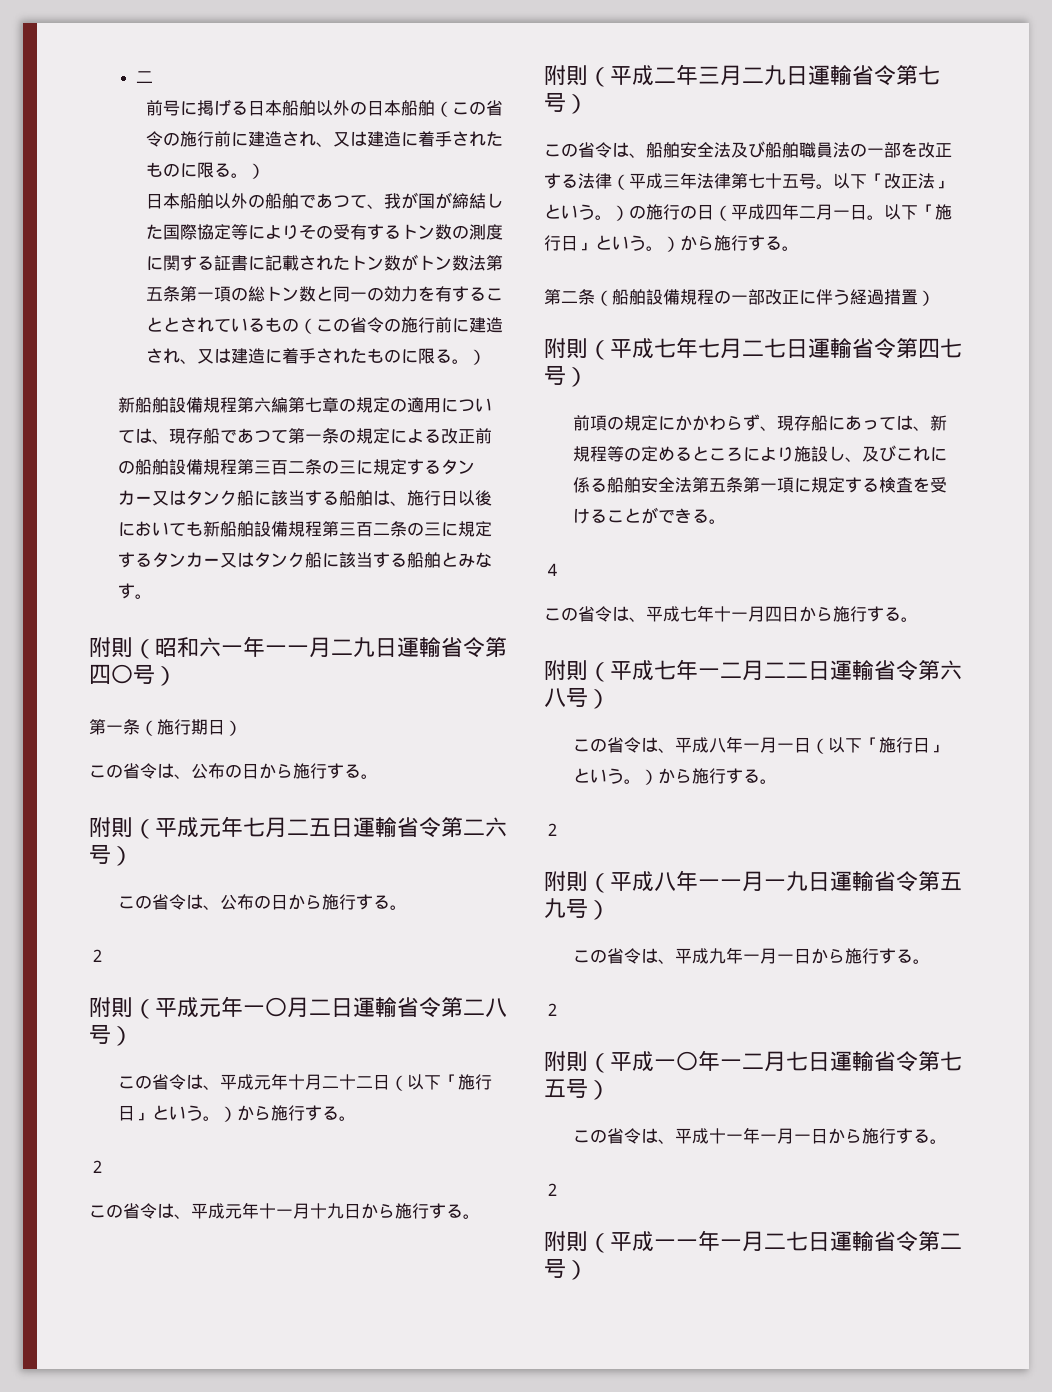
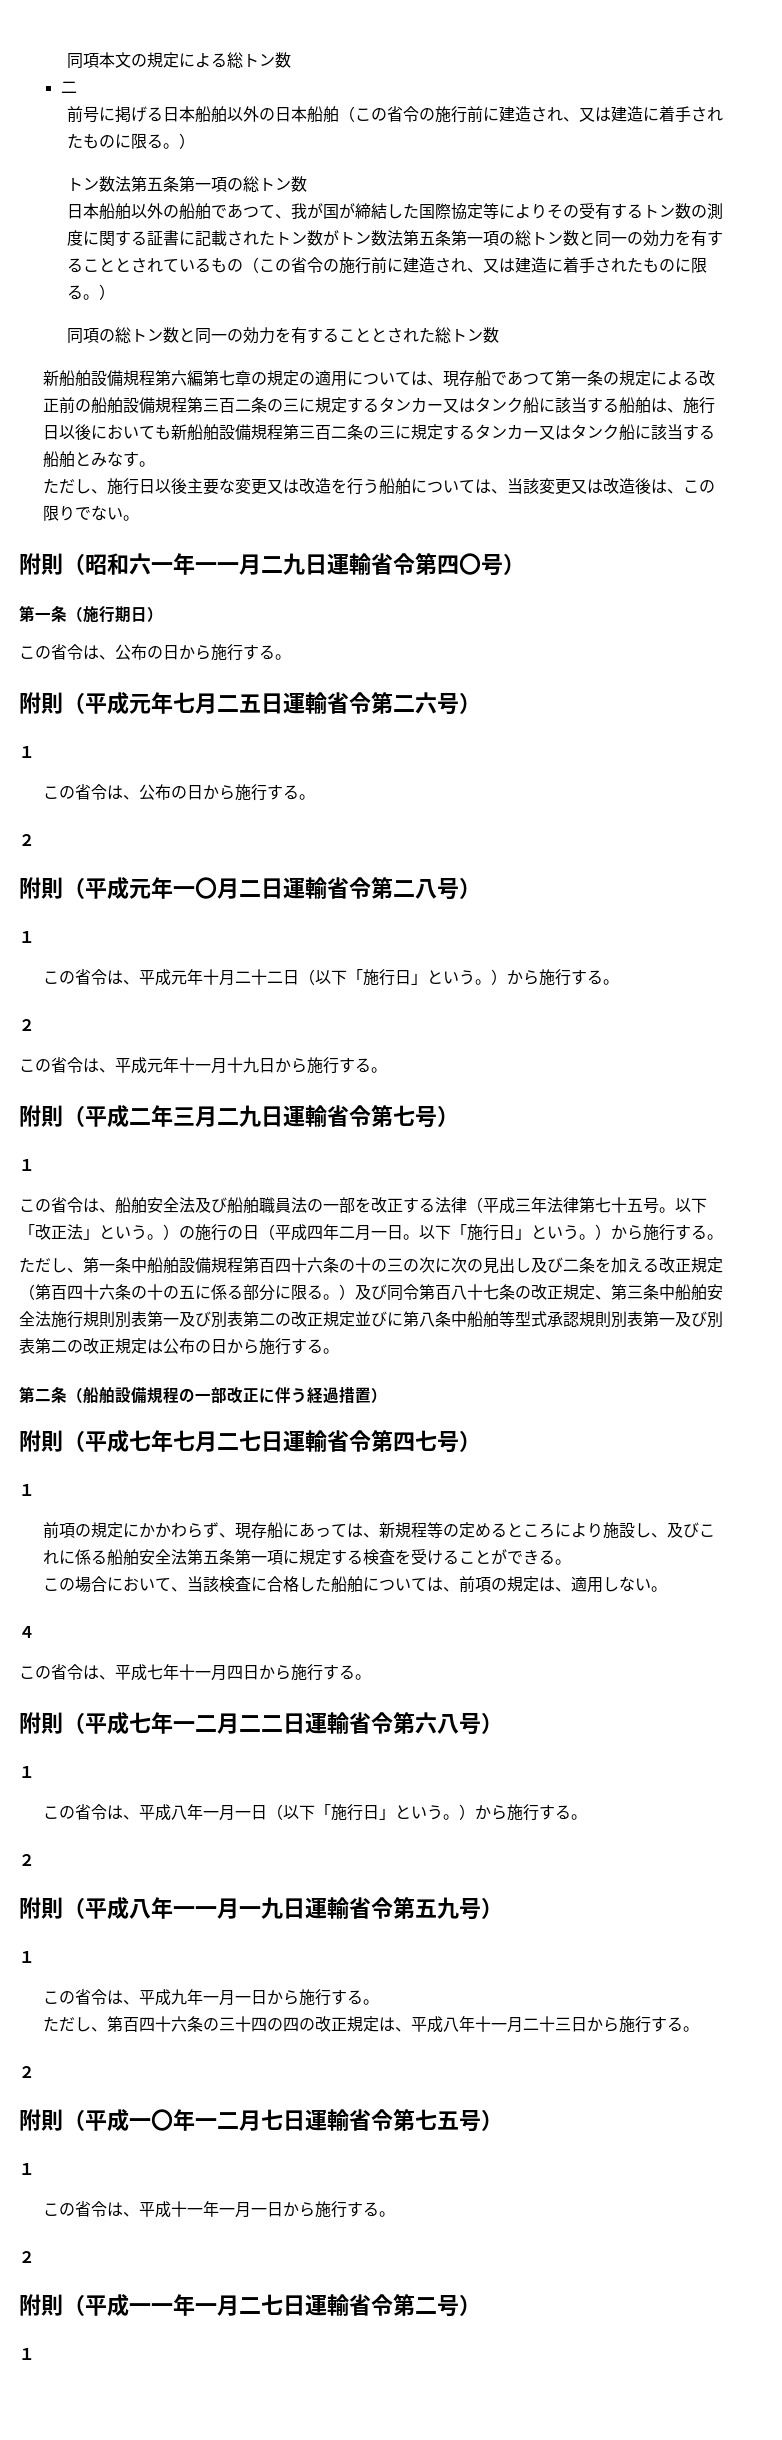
+ 同項本文の規定による総トン数
  前号に掲げる日本船舶以外の日本船舶（この省令の施行前に建造され、又は建造に着手されたものに限る。）
+ トン数法第五条第一項の総トン数
+ 同項の総トン数と同一の効力を有することとされた総トン数
+ ただし、施行日以後主要な変更又は改造を行う船舶については、当該変更又は改造後は、この限りでない。
  附則（平成元年七月二五日運輸省令第二六号）
+ １
  附則（平成元年一〇月二日運輸省令第二八号）
+ １
  附則（平成二年三月二九日運輸省令第七号）
+ １
+ ただし、第一条中船舶設備規程第百四十六条の十の三の次に次の見出し及び二条を加える改正規定（第百四十六条の十の五に係る部分に限る。）及び同令第百八十七条の改正規定、第三条中船舶安全法施行規則別表第一及び別表第二の改正規定並びに第八条中船舶等型式承認規則別表第一及び別表第二の改正規定は公布の日から施行する。
  附則（平成七年七月二七日運輸省令第四七号）
+ １
+ この場合において、当該検査に合格した船舶については、前項の規定は、適用しない。
  附則（平成七年一二月二二日運輸省令第六八号）
+ １
  附則（平成八年一一月一九日運輸省令第五九号）
+ １
+ ただし、第百四十六条の三十四の四の改正規定は、平成八年十一月二十三日から施行する。
  附則（平成一〇年一二月七日運輸省令第七五号）
+ １
  附則（平成一一年一月二七日運輸省令第二号）
+ １

